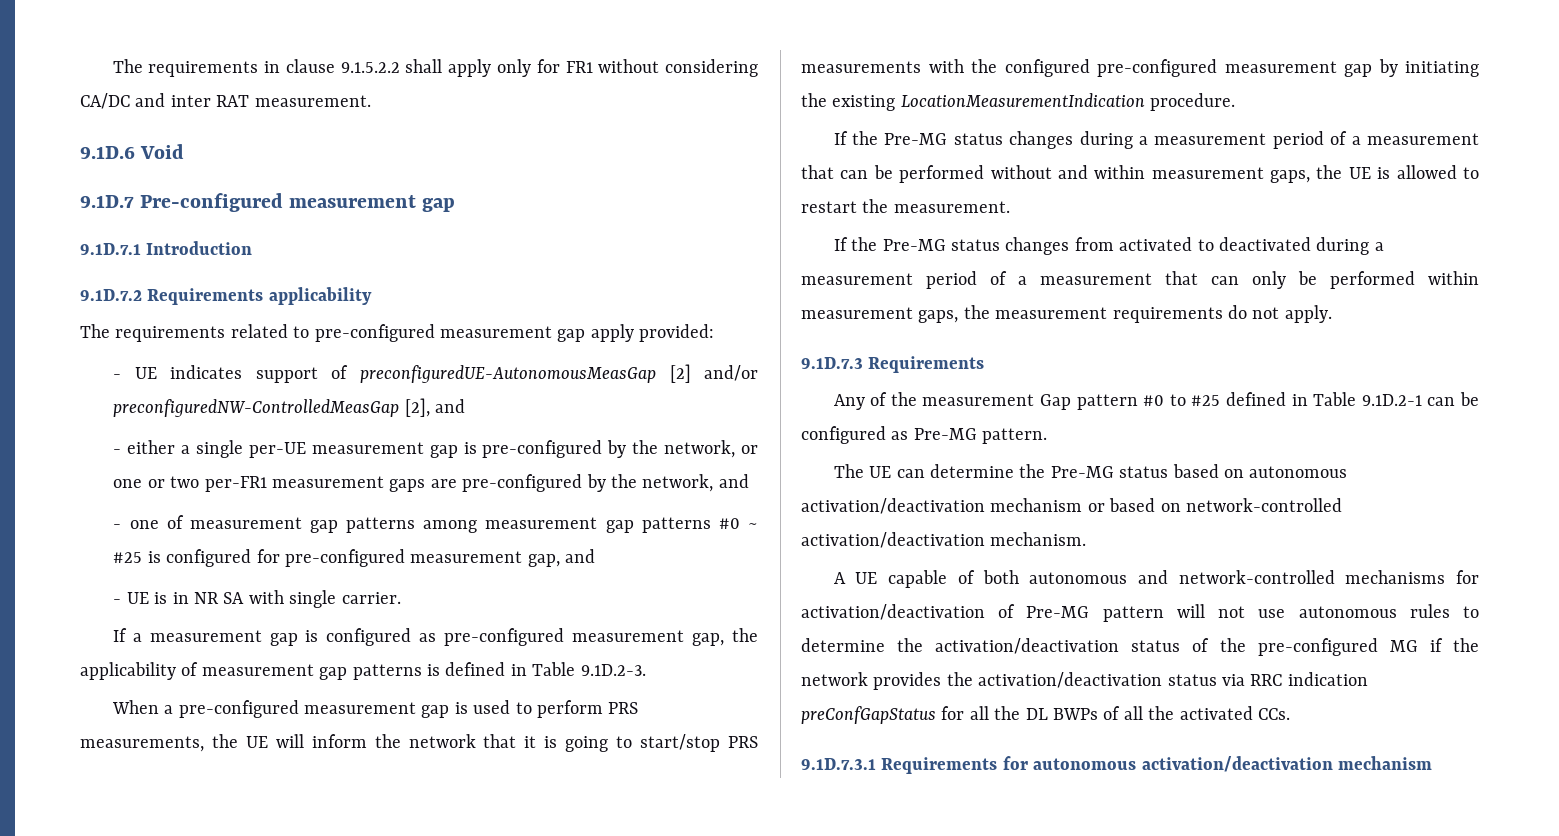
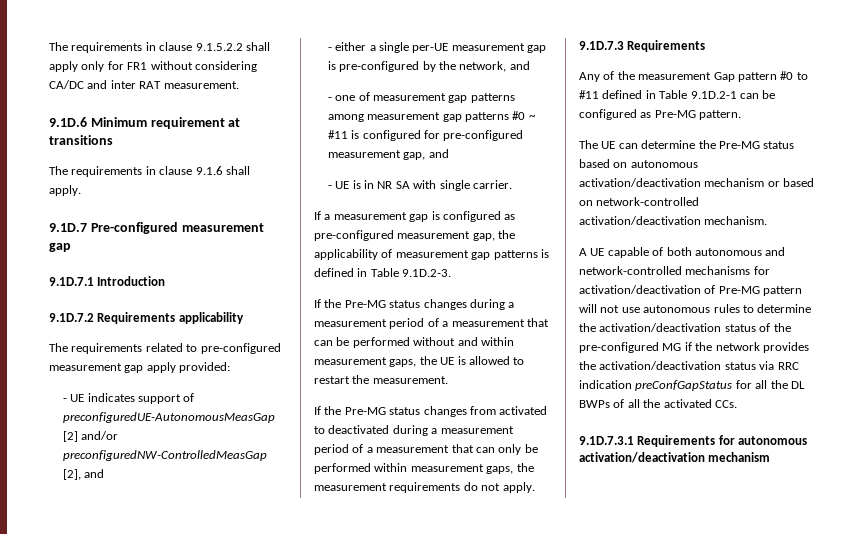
- 9.1D.6 Void
+ 9.1D.6 Minimum requirement at transitions
+ The requirements in clause 9.1.6 shall apply.
- - either a single per-UE measurement gap is pre-configured by the network, or one or two per-FR1 measurement gaps are pre-configured by the network, and
+ - either a single per-UE measurement gap is pre-configured by the network, and
- - one of measurement gap patterns among measurement gap patterns #0 ~ #25 is configured for pre-configured measurement gap, and
+ - one of measurement gap patterns among measurement gap patterns #0 ~ #11 is configured for pre-configured measurement gap, and
- When a pre-configured measurement gap is used to perform PRS measurements, the UE will inform the network that it is going to start/stop PRS measurements with the configured pre-configured measurement gap by initiating the existing LocationMeasurementIndication procedure.
- Any of the measurement Gap pattern #0 to #25 defined in Table 9.1D.2-1 can be configured as Pre-MG pattern.
+ Any of the measurement Gap pattern #0 to #11 defined in Table 9.1D.2-1 can be configured as Pre-MG pattern.

